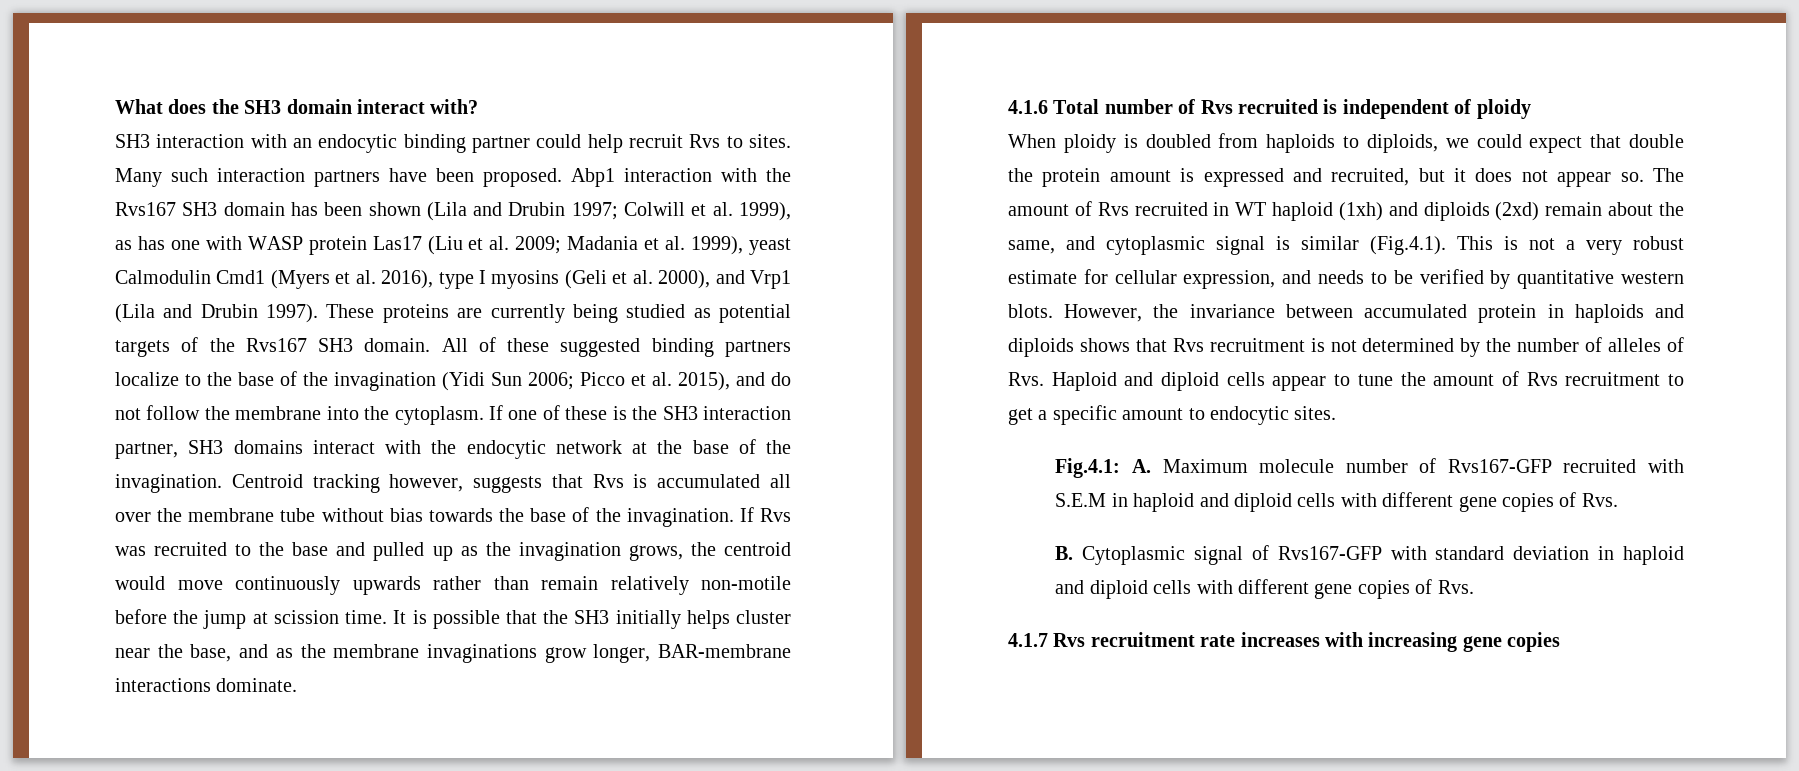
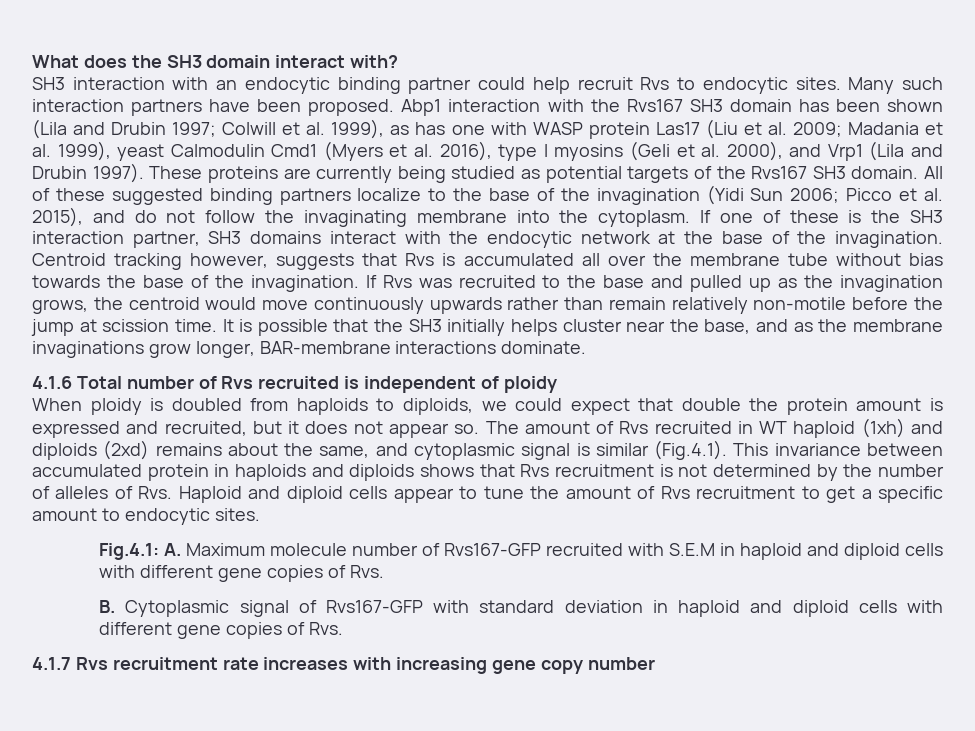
- SH3 interaction with an endocytic binding partner could help recruit Rvs to sites.
+ SH3 interaction with an endocytic binding partner could help recruit Rvs to endocytic sites.
- All of these suggested binding partners localize to the base of the invagination (Yidi Sun 2006; Picco et al. 2015), and do not follow the membrane into the cytoplasm.
+ All of these suggested binding partners localize to the base of the invagination (Yidi Sun 2006; Picco et al. 2015), and do not follow the invaginating membrane into the cytoplasm.
- The amount of Rvs recruited in WT haploid (1xh) and diploids (2xd) remain about the same, and cytoplasmic signal is similar (Fig.4.1). This is not a very robust estimate for cellular expression, and needs to be verified by quantitative western blots. However, the invariance between accumulated protein in haploids and diploids shows that Rvs recruitment is not determined by the number of alleles of Rvs. Haploid and diploid cells appear to tune the amount of Rvs recruitment to get a specific amount to endocytic sites.
+ The amount of Rvs recruited in WT haploid (1xh) and diploids (2xd) remains about the same, and cytoplasmic signal is similar (Fig.4.1). This invariance between accumulated protein in haploids and diploids shows that Rvs recruitment is not determined by the number of alleles of Rvs. Haploid and diploid cells appear to tune the amount of Rvs recruitment to get a specific amount to endocytic sites.
- 4.1.7 Rvs recruitment rate increases with increasing gene copies
+ 4.1.7 Rvs recruitment rate increases with increasing gene copy number

